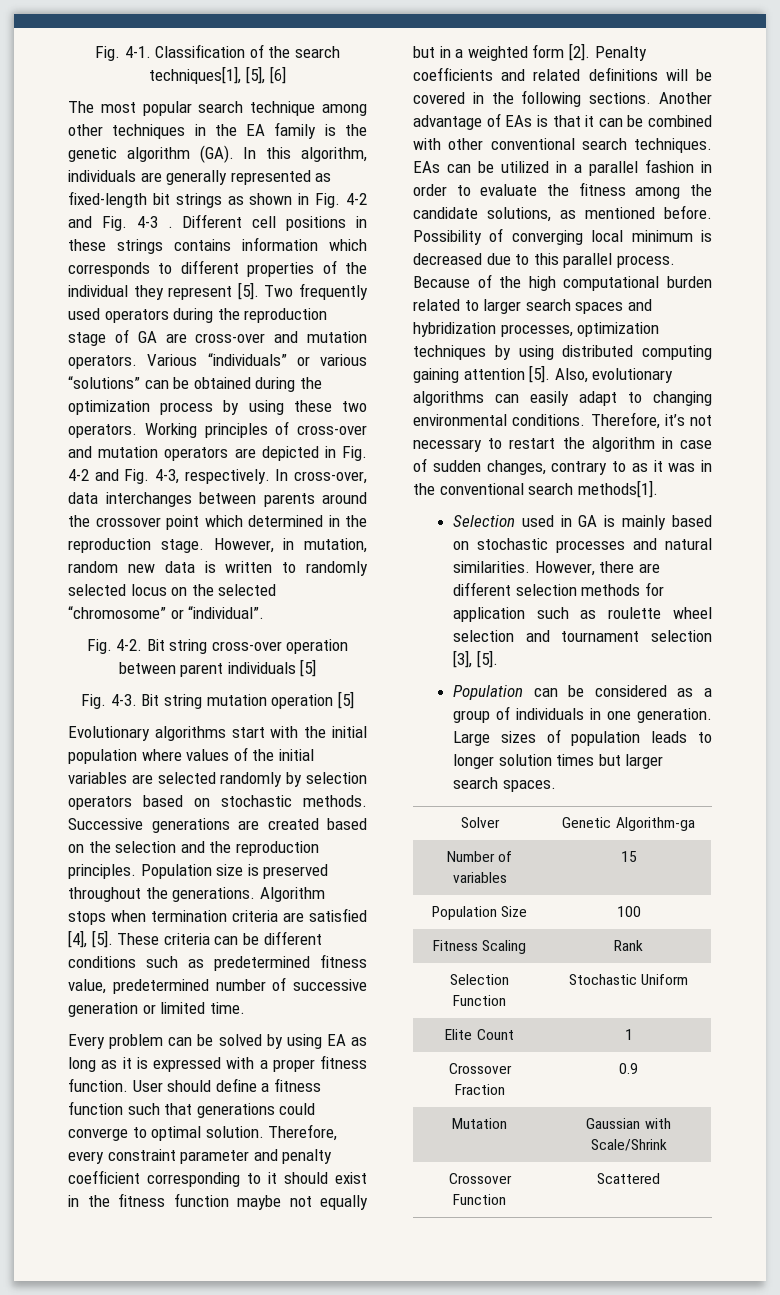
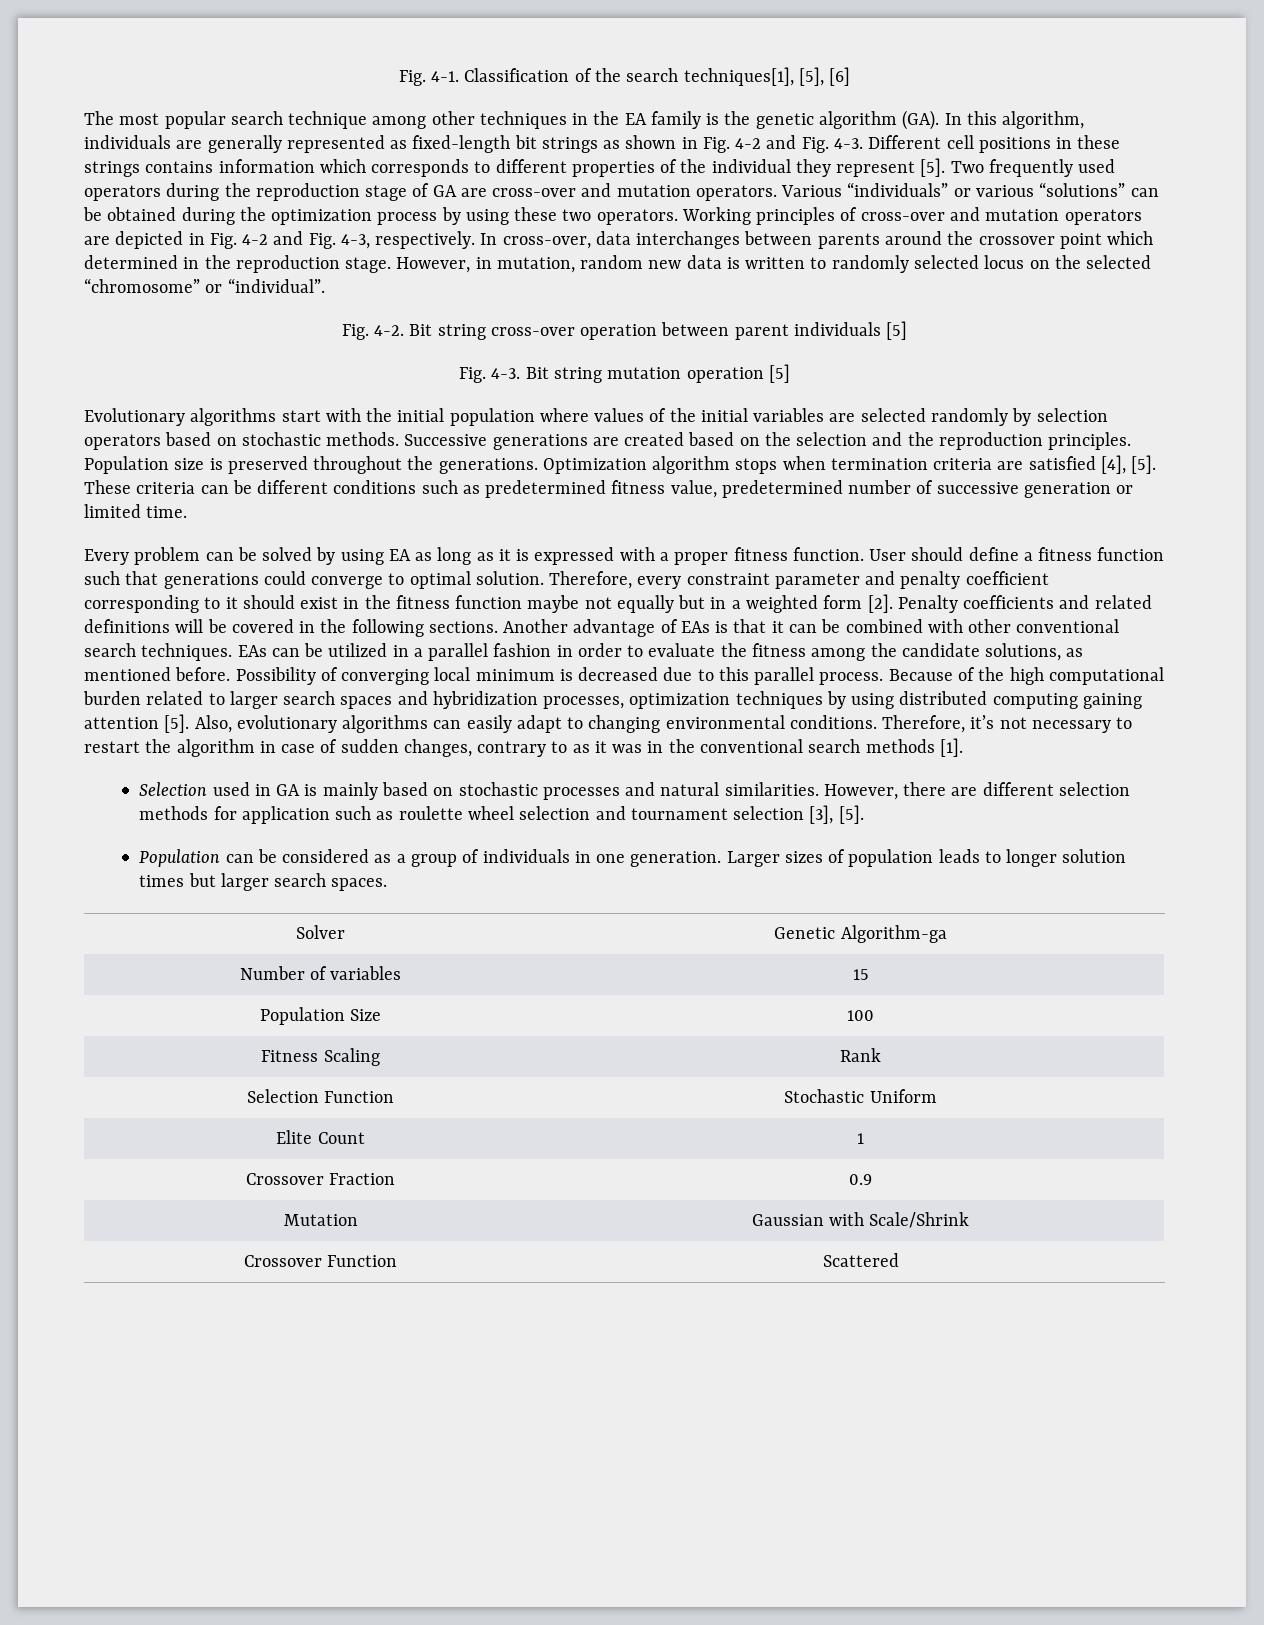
- The most popular search technique among other techniques in the EA family is the genetic algorithm (GA). In this algorithm, individuals are generally represented as fixed-length bit strings as shown in Fig. 4-2 and Fig. 4-3 .
+ The most popular search technique among other techniques in the EA family is the genetic algorithm (GA). In this algorithm, individuals are generally represented as fixed-length bit strings as shown in Fig. 4-2 and Fig. 4-3.
- Algorithm stops when termination criteria are satisfied [4], [5].
+ Optimization algorithm stops when termination criteria are satisfied [4], [5].
- Therefore, it’s not necessary to restart the algorithm in case of sudden changes, contrary to as it was in the conventional search methods[1].
+ Therefore, it’s not necessary to restart the algorithm in case of sudden changes, contrary to as it was in the conventional search methods [1].
- Large sizes of population leads to longer solution times but larger search spaces.
+ Larger sizes of population leads to longer solution times but larger search spaces.

